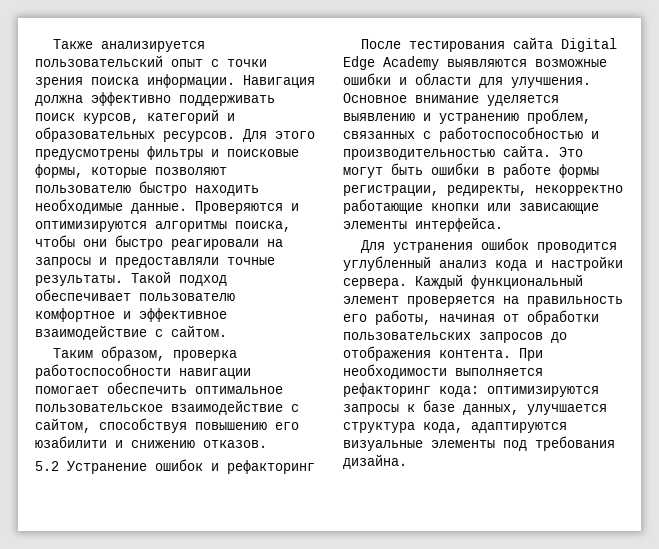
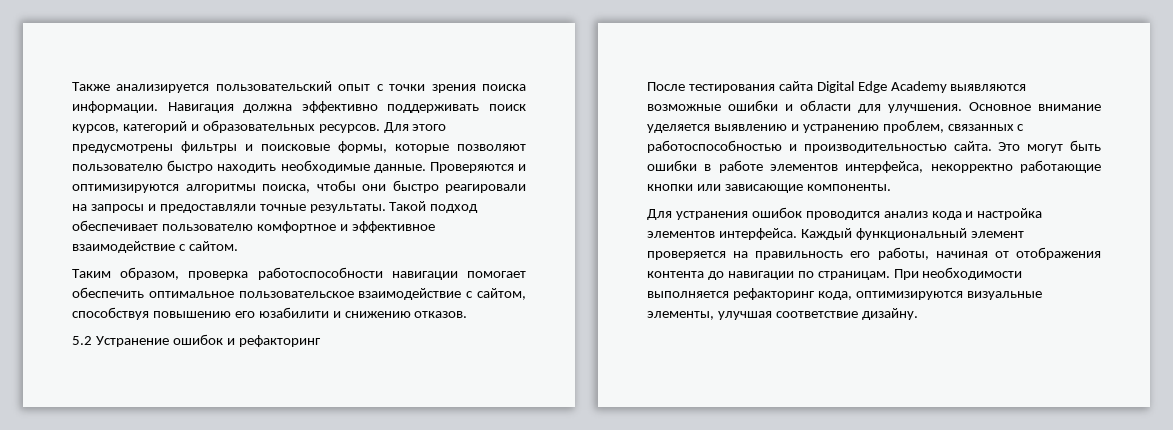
- Это могут быть ошибки в работе формы регистрации, редиректы, некорректно работающие кнопки или зависающие элементы интерфейса.
+ Это могут быть ошибки в работе элементов интерфейса, некорректно работающие кнопки или зависающие компоненты.
- Для устранения ошибок проводится углубленный анализ кода и настройки сервера.
+ Для устранения ошибок проводится анализ кода и настройка элементов интерфейса.
- Каждый функциональный элемент проверяется на правильность его работы, начиная от обработки пользовательских запросов до отображения контента. При необходимости выполняется рефакторинг кода: оптимизируются запросы к базе данных, улучшается структура кода, адаптируются визуальные элементы под требования дизайна.
+ Каждый функциональный элемент проверяется на правильность его работы, начиная от отображения контента до навигации по страницам. При необходимости выполняется рефакторинг кода, оптимизируются визуальные элементы, улучшая соответствие дизайну.

